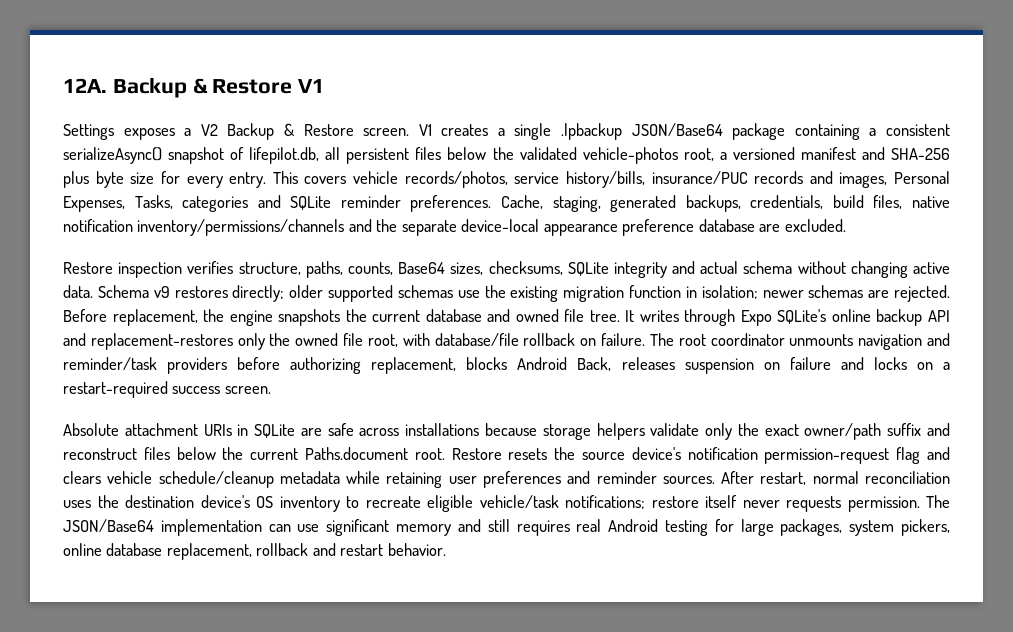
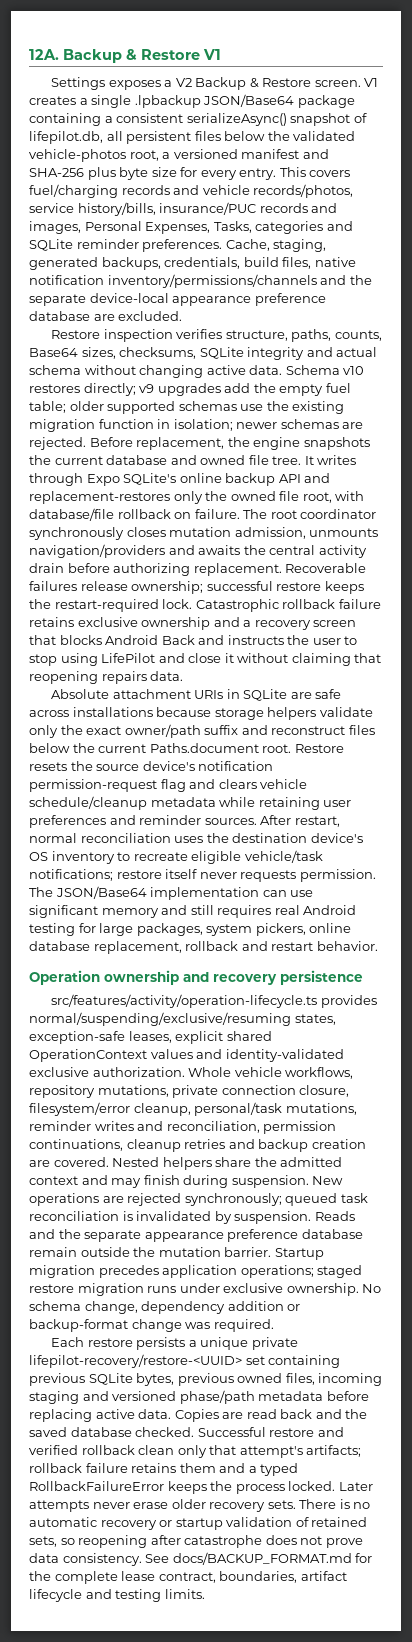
- This covers vehicle records/photos, service history/bills, insurance/PUC records and images, Personal Expenses, Tasks, categories and SQLite reminder preferences.
+ This covers fuel/charging records and vehicle records/photos, service history/bills, insurance/PUC records and images, Personal Expenses, Tasks, categories and SQLite reminder preferences.
- Schema v9 restores directly; older supported schemas use the existing migration function in isolation; newer schemas are rejected.
+ Schema v10 restores directly; v9 upgrades add the empty fuel table; older supported schemas use the existing migration function in isolation; newer schemas are rejected.
- The root coordinator unmounts navigation and reminder/task providers before authorizing replacement, blocks Android Back, releases suspension on failure and locks on a restart-required success screen.
+ The root coordinator synchronously closes mutation admission, unmounts navigation/providers and awaits the central activity drain before authorizing replacement. Recoverable failures release ownership; successful restore keeps the restart-required lock. Catastrophic rollback failure retains exclusive ownership and a recovery screen that blocks Android Back and instructs the user to stop using LifePilot and close it without claiming that reopening repairs data.
+ Operation ownership and recovery persistence
+ src/features/activity/operation-lifecycle.ts provides normal/suspending/exclusive/resuming states, exception-safe leases, explicit shared OperationContext values and identity-validated exclusive authorization. Whole vehicle workflows, repository mutations, private connection closure, filesystem/error cleanup, personal/task mutations, reminder writes and reconciliation, permission continuations, cleanup retries and backup creation are covered. Nested helpers share the admitted context and may finish during suspension. New operations are rejected synchronously; queued task reconciliation is invalidated by suspension. Reads and the separate appearance preference database remain outside the mutation barrier. Startup migration precedes application operations; staged restore migration runs under exclusive ownership. No schema change, dependency addition or backup-format change was required.
+ Each restore persists a unique private lifepilot-recovery/restore-<UUID> set containing previous SQLite bytes, previous owned files, incoming staging and versioned phase/path metadata before replacing active data. Copies are read back and the saved database checked. Successful restore and verified rollback clean only that attempt's artifacts; rollback failure retains them and a typed RollbackFailureError keeps the process locked. Later attempts never erase older recovery sets. There is no automatic recovery or startup validation of retained sets, so reopening after catastrophe does not prove data consistency. See docs/BACKUP_FORMAT.md for the complete lease contract, boundaries, artifact lifecycle and testing limits.

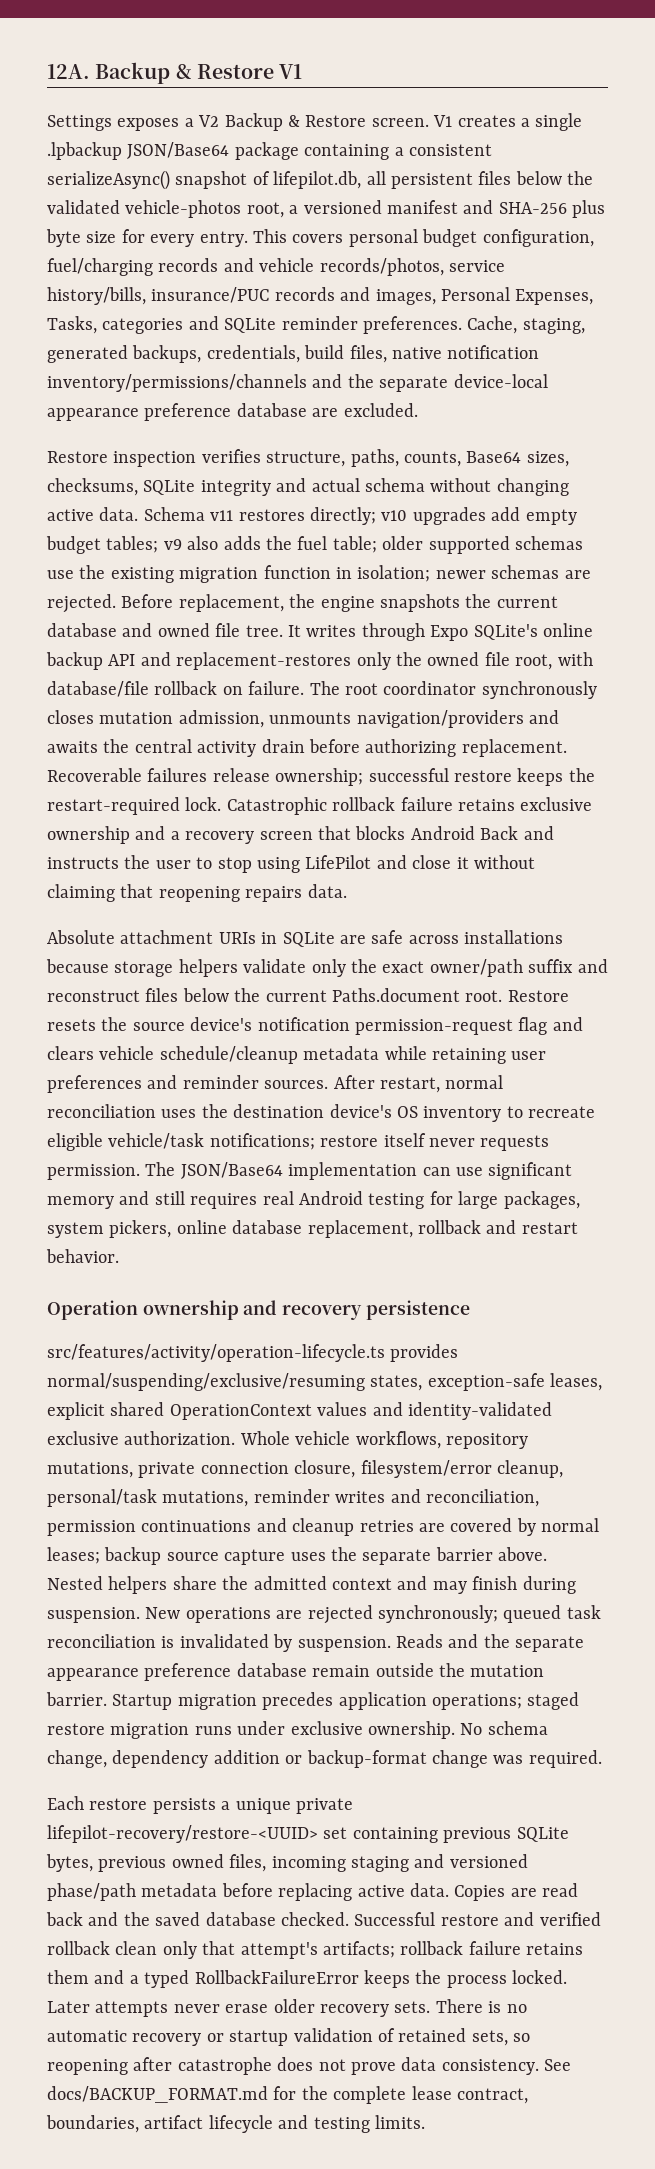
- This covers fuel/charging records and vehicle records/photos, service history/bills, insurance/PUC records and images, Personal Expenses, Tasks, categories and SQLite reminder preferences.
+ This covers personal budget configuration, fuel/charging records and vehicle records/photos, service history/bills, insurance/PUC records and images, Personal Expenses, Tasks, categories and SQLite reminder preferences.
- Schema v10 restores directly; v9 upgrades add the empty fuel table; older supported schemas use the existing migration function in isolation; newer schemas are rejected.
+ Schema v11 restores directly; v10 upgrades add empty budget tables; v9 also adds the fuel table; older supported schemas use the existing migration function in isolation; newer schemas are rejected.
- Whole vehicle workflows, repository mutations, private connection closure, filesystem/error cleanup, personal/task mutations, reminder writes and reconciliation, permission continuations, cleanup retries and backup creation are covered.
+ Whole vehicle workflows, repository mutations, private connection closure, filesystem/error cleanup, personal/task mutations, reminder writes and reconciliation, permission continuations and cleanup retries are covered by normal leases; backup source capture uses the separate barrier above.

